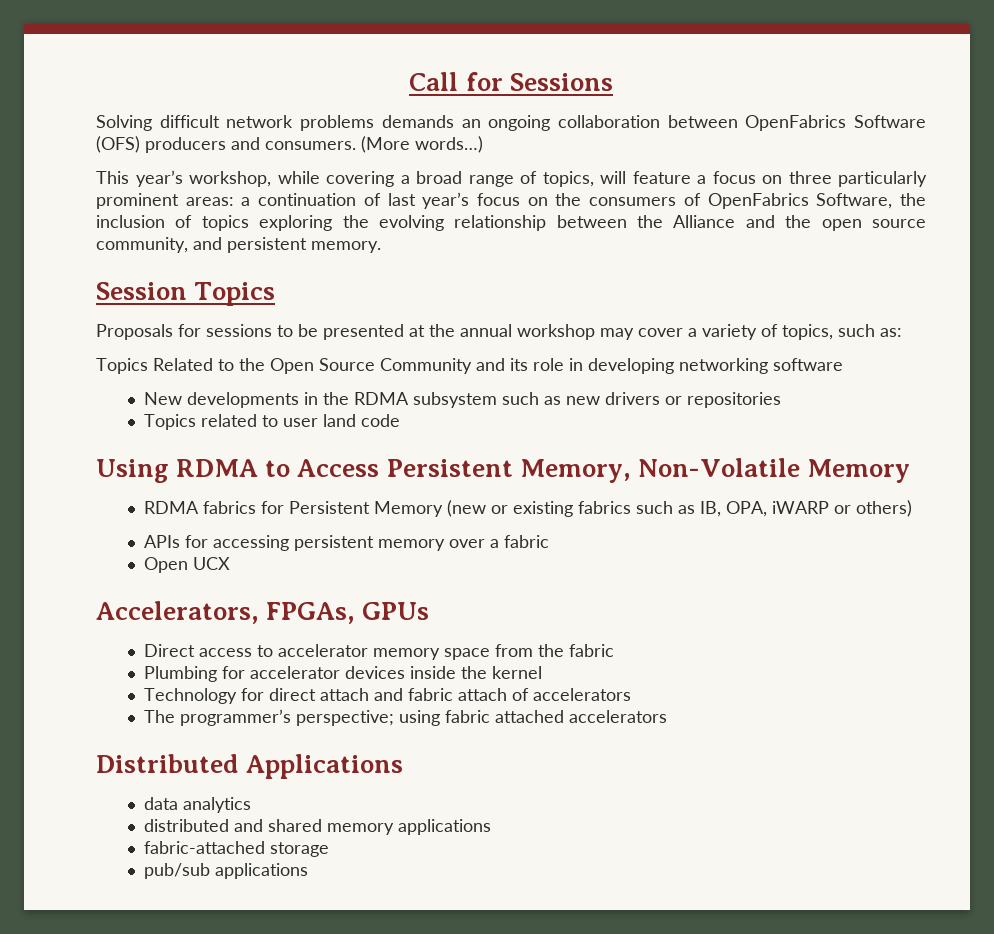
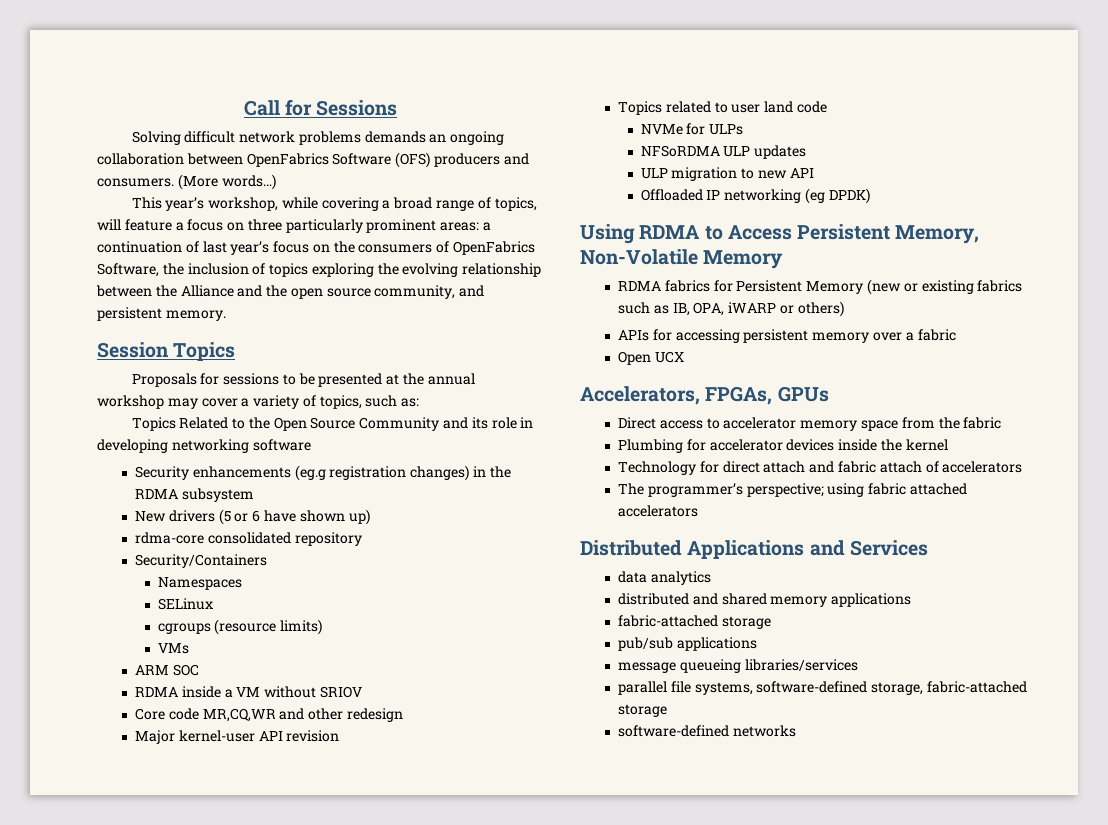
- New developments in the RDMA subsystem such as new drivers or repositories
+ Security enhancements (eg.g registration changes) in the RDMA subsystem
+ New drivers (5 or 6 have shown up)
+ rdma-core consolidated repository
+ Security/Containers
+ Namespaces
+ SELinux
+ cgroups (resource limits)
+ VMs
+ ARM SOC
+ RDMA inside a VM without SRIOV
+ Core code MR,CQ,WR and other redesign
+ Major kernel-user API revision
+ NVMe for ULPs
+ NFSoRDMA ULP updates
+ ULP migration to new API
+ Offloaded IP networking (eg DPDK)
- Distributed Applications
+ Distributed Applications and Services
+ message queueing libraries/services
+ parallel file systems, software-defined storage, fabric-attached storage
+ software-defined networks

